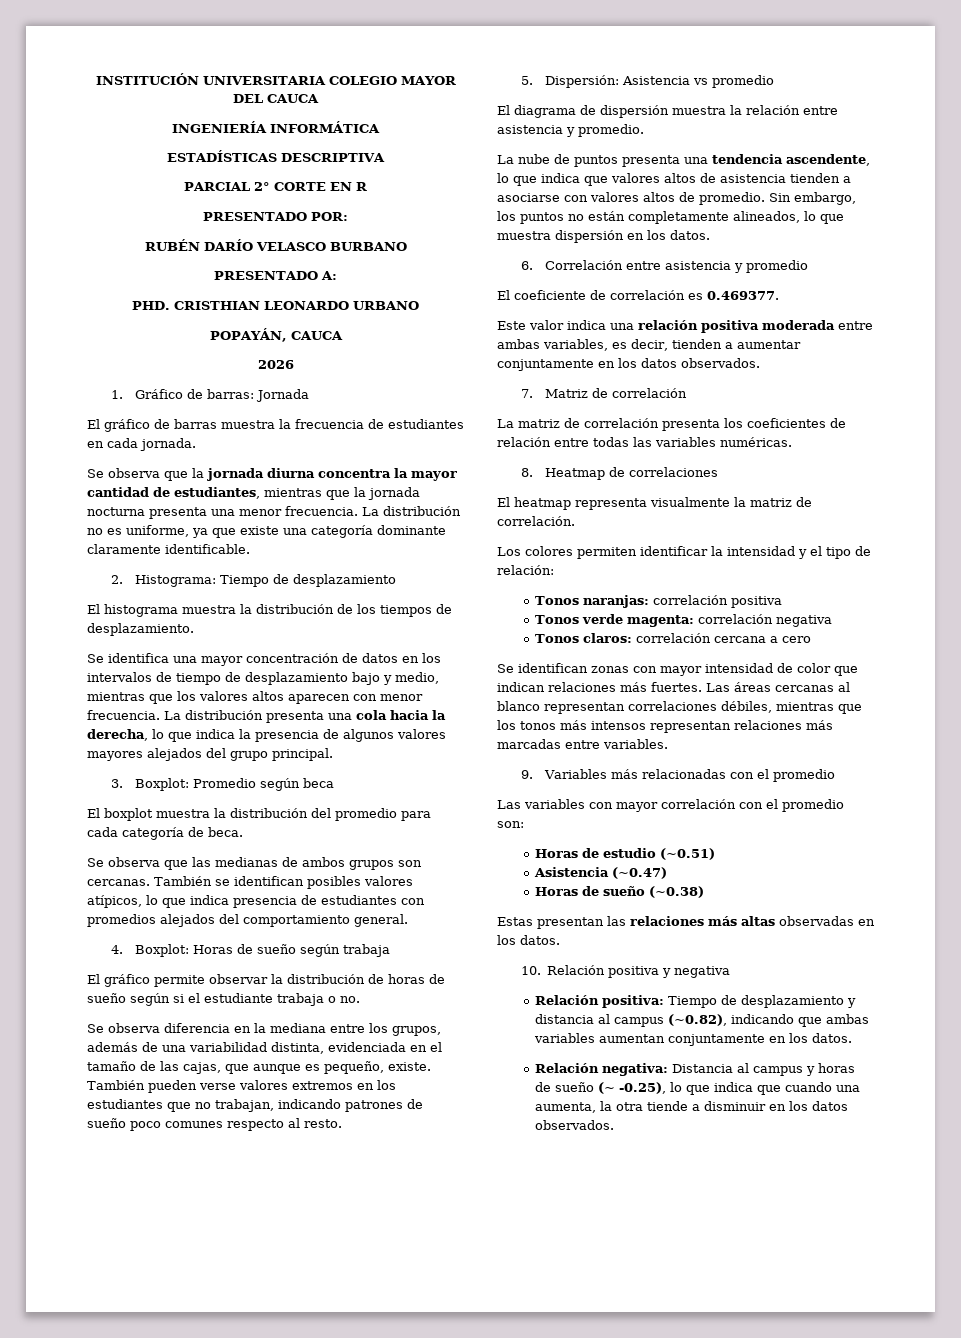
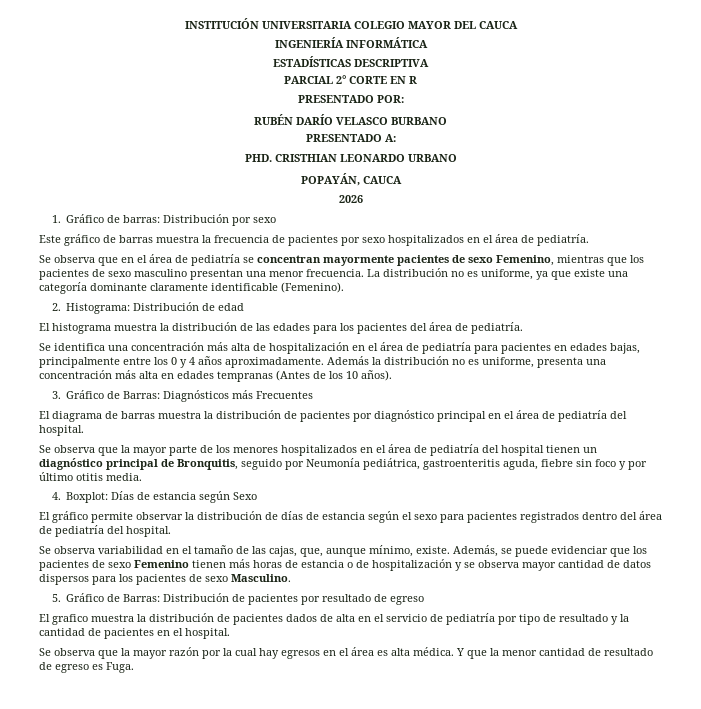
- 1. Gráfico de barras: Jornada
- El gráfico de barras muestra la frecuencia de estudiantes en cada jornada.
- Se observa que la jornada diurna concentra la mayor cantidad de estudiantes, mientras que la jornada nocturna presenta una menor frecuencia.
+ 1. Gráfico de barras: Distribución por sexo
+ Este gráfico de barras muestra la frecuencia de pacientes por sexo hospitalizados en el área de pediatría.
+ Se observa que en el área de pediatría se concentran mayormente pacientes de sexo Femenino, mientras que los pacientes de sexo masculino presentan una menor frecuencia.
- La distribución no es uniforme, ya que existe una categoría dominante claramente identificable.
+ La distribución no es uniforme, ya que existe una categoría dominante claramente identificable (Femenino).
- 2. Histograma: Tiempo de desplazamiento
+ 2. Histograma: Distribución de edad
- El histograma muestra la distribución de los tiempos de desplazamiento.
- Se identifica una mayor concentración de datos en los intervalos de tiempo de desplazamiento bajo y medio, mientras que los valores altos aparecen con menor frecuencia. La distribución presenta una cola hacia la derecha, lo que indica la presencia de algunos valores mayores alejados del grupo principal.
- 3. Boxplot: Promedio según beca
- El boxplot muestra la distribución del promedio para cada categoría de beca.
- Se observa que las medianas de ambos grupos son cercanas. También se identifican posibles valores atípicos, lo que indica presencia de estudiantes con promedios alejados del comportamiento general.
- 4. Boxplot: Horas de sueño según trabaja
+ El histograma muestra la distribución de las edades para los pacientes del área de pediatría.
+ Se identifica una concentración más alta de hospitalización en el área de pediatría para pacientes en edades bajas, principalmente entre los 0 y 4 años aproximadamente. Además la distribución no es uniforme, presenta una concentración más alta en edades tempranas (Antes de los 10 años).
+ 3. Gráfico de Barras: Diagnósticos más Frecuentes
+ El diagrama de barras muestra la distribución de pacientes por diagnóstico principal en el área de pediatría del hospital.
+ Se observa que la mayor parte de los menores hospitalizados en el área de pediatría del hospital tienen un diagnóstico principal de Bronquitis, seguido por Neumonía pediátrica, gastroenteritis aguda, fiebre sin foco y por último otitis media.
+ 4. Boxplot: Días de estancia según Sexo
- El gráfico permite observar la distribución de horas de sueño según si el estudiante trabaja o no.
- Se observa diferencia en la mediana entre los grupos, además de una variabilidad distinta, evidenciada en el tamaño de las cajas, que aunque es pequeño, existe. También pueden verse valores extremos en los estudiantes que no trabajan, indicando patrones de sueño poco comunes respecto al resto.
- 5. Dispersión: Asistencia vs promedio
- El diagrama de dispersión muestra la relación entre asistencia y promedio.
- La nube de puntos presenta una tendencia ascendente, lo que indica que valores altos de asistencia tienden a asociarse con valores altos de promedio. Sin embargo, los puntos no están completamente alineados, lo que muestra dispersión en los datos.
- 6. Correlación entre asistencia y promedio
- El coeficiente de correlación es 0.469377.
- Este valor indica una relación positiva moderada entre ambas variables, es decir, tienden a aumentar conjuntamente en los datos observados.
- 7. Matriz de correlación
- La matriz de correlación presenta los coeficientes de relación entre todas las variables numéricas.
- 8. Heatmap de correlaciones
- El heatmap representa visualmente la matriz de correlación.
- Los colores permiten identificar la intensidad y el tipo de relación:
- Tonos naranjas: correlación positiva
- Tonos verde magenta: correlación negativa
- Tonos claros: correlación cercana a cero
- Se identifican zonas con mayor intensidad de color que indican relaciones más fuertes. Las áreas cercanas al blanco representan correlaciones débiles, mientras que los tonos más intensos representan relaciones más marcadas entre variables.
- 9. Variables más relacionadas con el promedio
- Las variables con mayor correlación con el promedio son:
- Horas de estudio (~0.51)
- Asistencia (~0.47)
- Horas de sueño (~0.38)
- Estas presentan las relaciones más altas observadas en los datos.
- 10. Relación positiva y negativa
- Relación positiva: Tiempo de desplazamiento y distancia al campus (~0.82), indicando que ambas variables aumentan conjuntamente en los datos.
- Relación negativa: Distancia al campus y horas de sueño (~ -0.25), lo que indica que cuando una aumenta, la otra tiende a disminuir en los datos observados.
+ El gráfico permite observar la distribución de días de estancia según el sexo para pacientes registrados dentro del área de pediatría del hospital.
+ Se observa variabilidad en el tamaño de las cajas, que, aunque mínimo, existe. Además, se puede evidenciar que los pacientes de sexo Femenino tienen más horas de estancia o de hospitalización y se observa mayor cantidad de datos dispersos para los pacientes de sexo Masculino.
+ 5. Gráfico de Barras: Distribución de pacientes por resultado de egreso
+ El grafico muestra la distribución de pacientes dados de alta en el servicio de pediatría por tipo de resultado y la cantidad de pacientes en el hospital.
+ Se observa que la mayor razón por la cual hay egresos en el área es alta médica. Y que la menor cantidad de resultado de egreso es Fuga.

